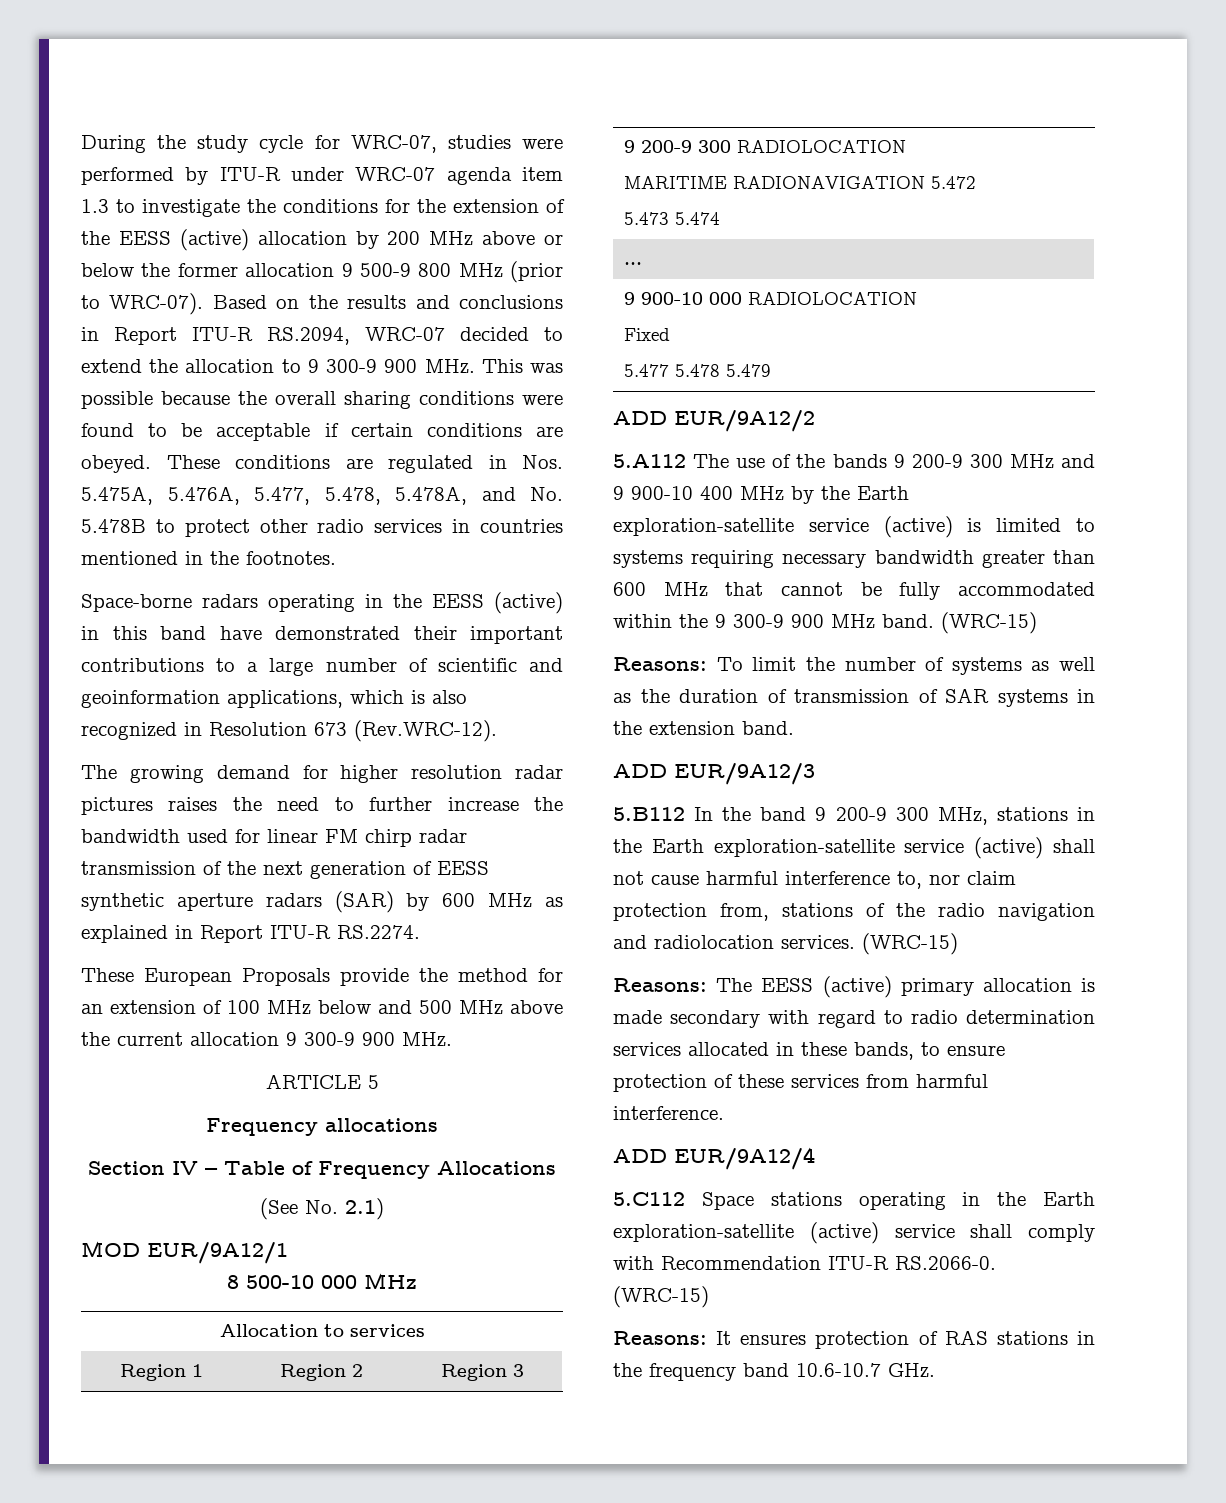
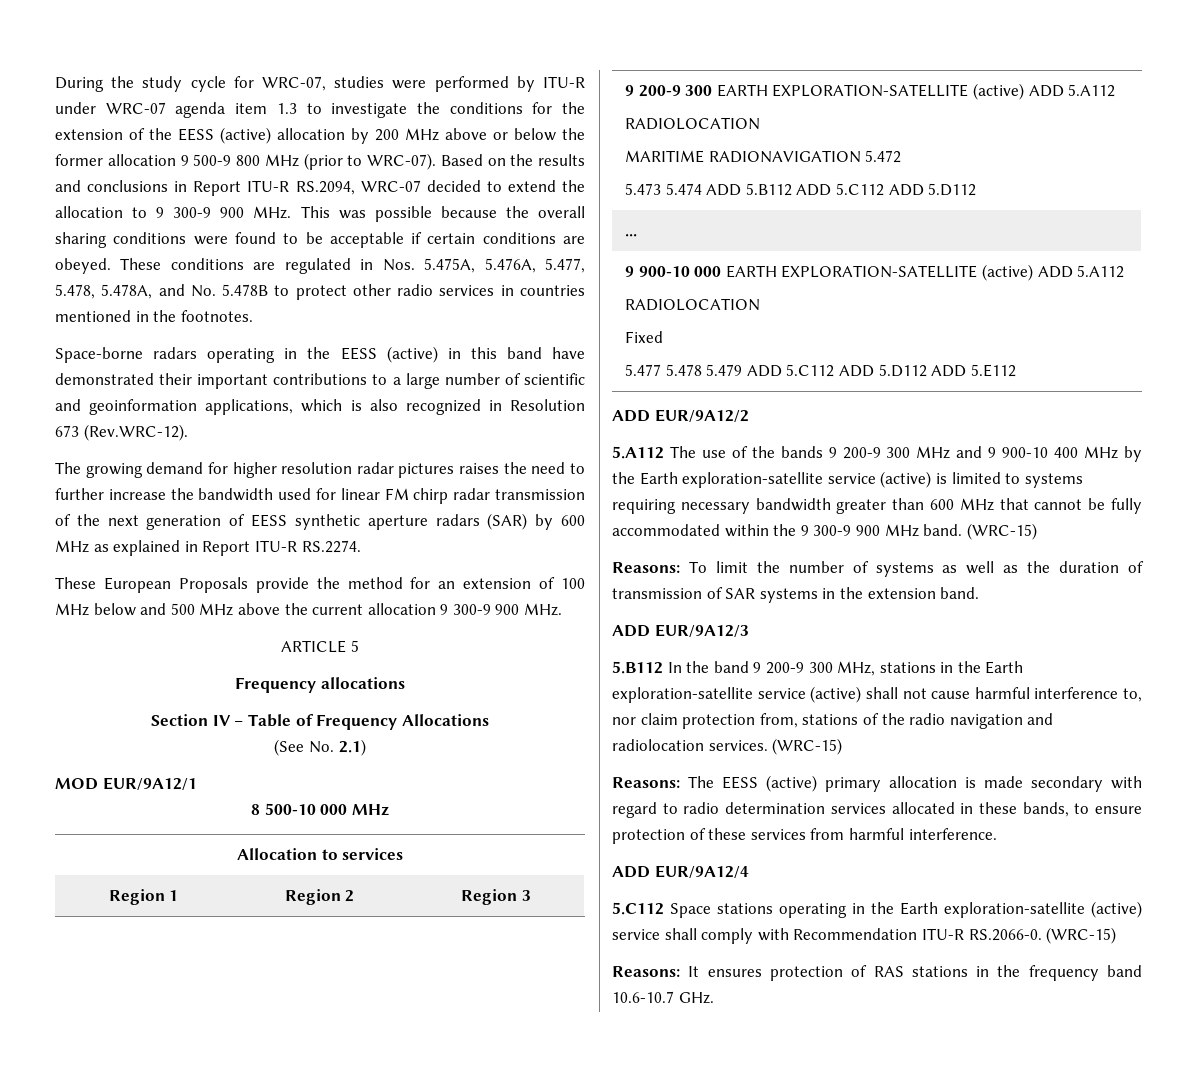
- 9 200-9 300 RADIOLOCATION
+ 9 200-9 300 EARTH EXPLORATION-SATELLITE (active) ADD 5.A112
+ RADIOLOCATION
  MARITIME RADIONAVIGATION 5.472
- 5.473 5.474
+ 5.473 5.474 ADD 5.B112 ADD 5.C112 ADD 5.D112
- 9 900-10 000 RADIOLOCATION
+ 9 900-10 000 EARTH EXPLORATION-SATELLITE (active) ADD 5.A112
+ RADIOLOCATION
  Fixed
- 5.477 5.478 5.479
+ 5.477 5.478 5.479 ADD 5.C112 ADD 5.D112 ADD 5.E112

